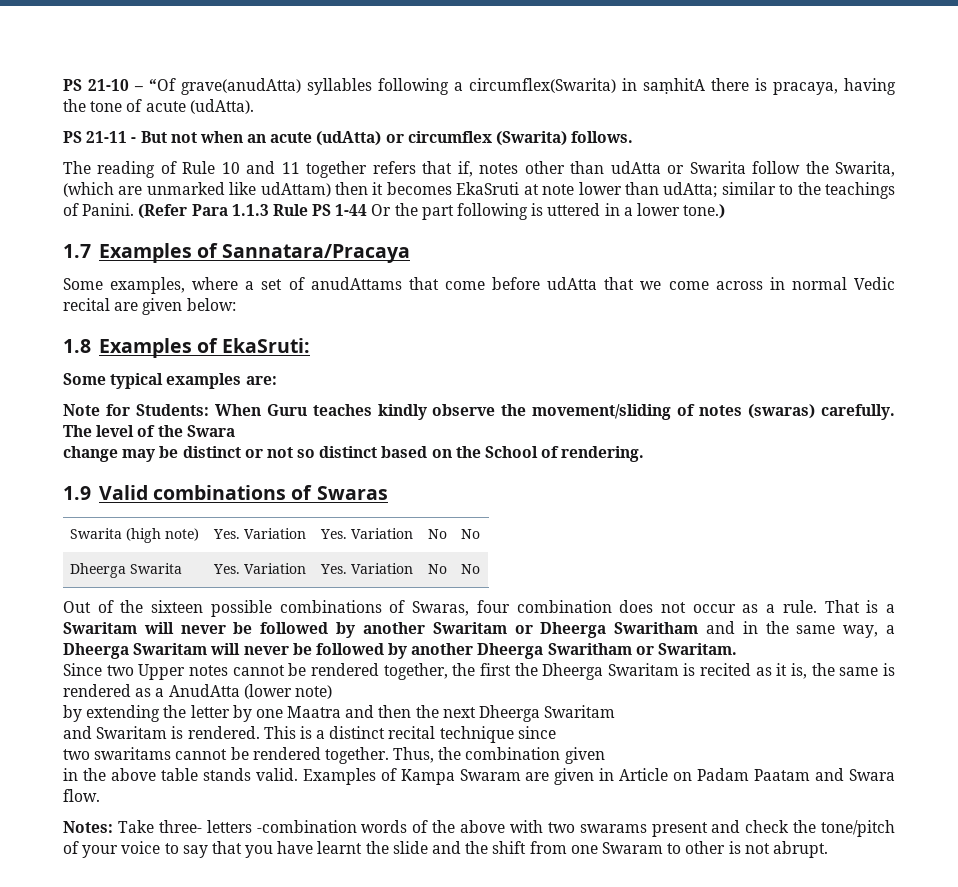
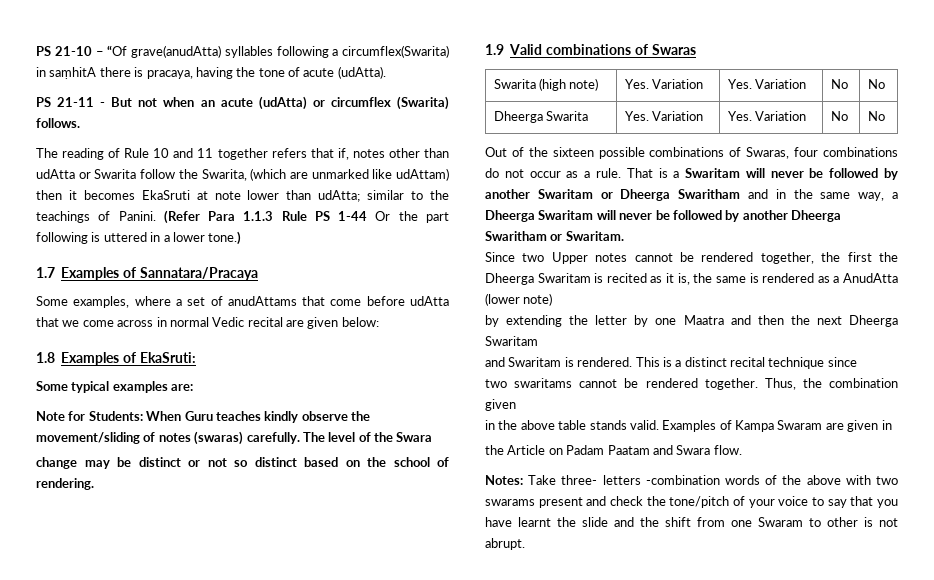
- change may be distinct or not so distinct based on the School of rendering.
+ change may be distinct or not so distinct based on the school of rendering.
- Out of the sixteen possible combinations of Swaras, four combination does not occur as a rule.
+ Out of the sixteen possible combinations of Swaras, four combinations do not occur as a rule.
- Examples of Kampa Swaram are given in Article on Padam Paatam and Swara flow.
+ Examples of Kampa Swaram are given in
+ the Article on Padam Paatam and Swara flow.

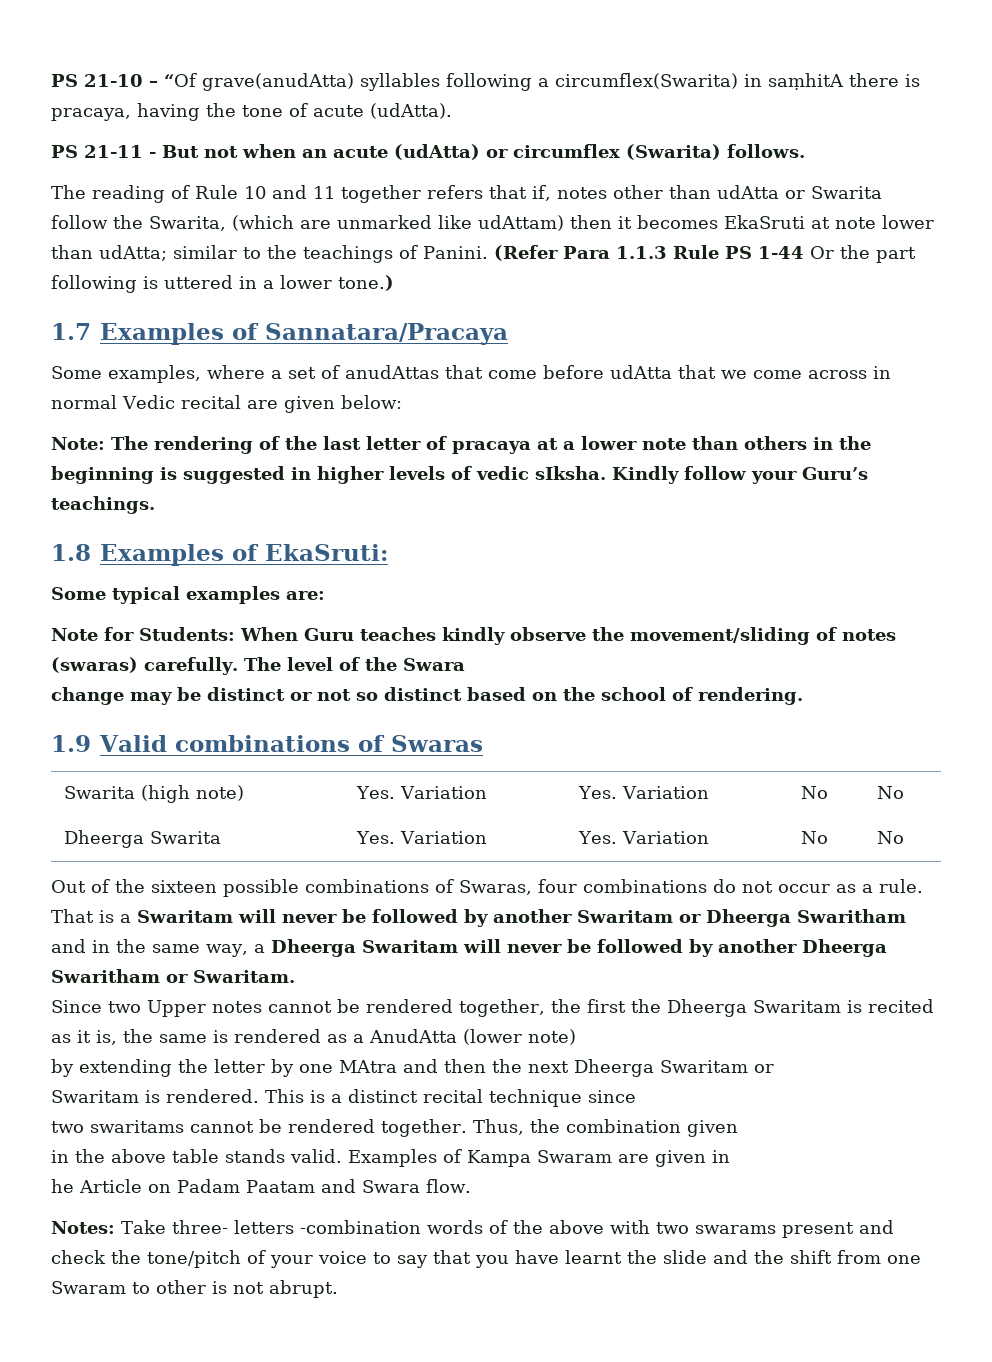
- Some examples, where a set of anudAttams that come before udAtta that we come across in normal Vedic recital are given below:
+ Some examples, where a set of anudAttas that come before udAtta that we come across in normal Vedic recital are given below:
+ Note: The rendering of the last letter of pracaya at a lower note than others in the beginning is suggested in higher levels of vedic sIksha. Kindly follow your Guru’s teachings.
- by extending the letter by one Maatra and then the next Dheerga Swaritam
- and Swaritam is rendered.
+ by extending the letter by one MAtra and then the next Dheerga Swaritam or
+ Swaritam is rendered.
- the Article on Padam Paatam and Swara flow.
+ he Article on Padam Paatam and Swara flow.

